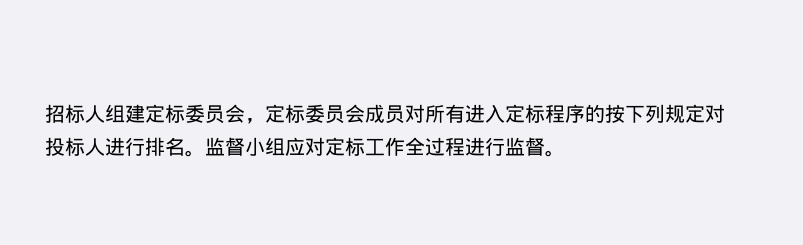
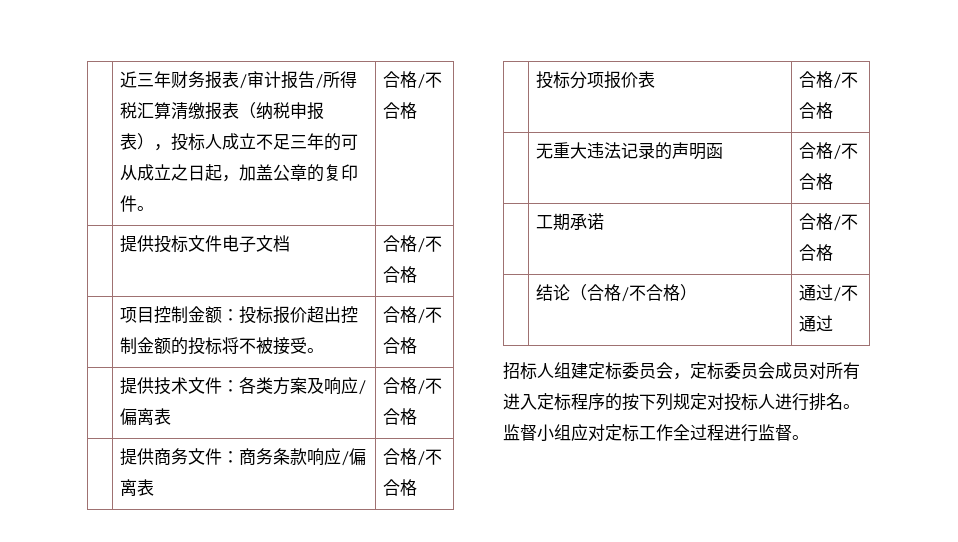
+ | 近三年财务报表/审计报告/所得税汇算清缴报表（纳税申报表），投标人成立不足三年的可从成立之日起，加盖公章的复印件。 | 合格/不合格
+ | 提供投标文件电子文档 | 合格/不合格
+ | 项目控制金额：投标报价超出控制金额的投标将不被接受。 | 合格/不合格
+ | 提供技术文件：各类方案及响应/偏离表 | 合格/不合格
+ | 提供商务文件：商务条款响应/偏离表 | 合格/不合格
+ | 投标分项报价表 | 合格/不合格
+ | 无重大违法记录的声明函 | 合格/不合格
+ | 工期承诺 | 合格/不合格
+ | 结论（合格/不合格） | 通过/不通过

